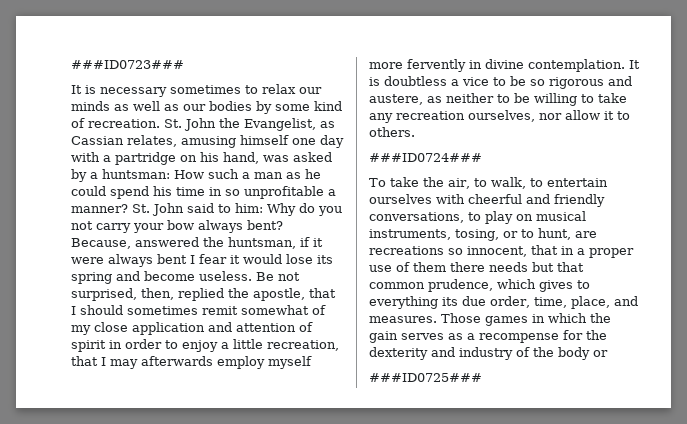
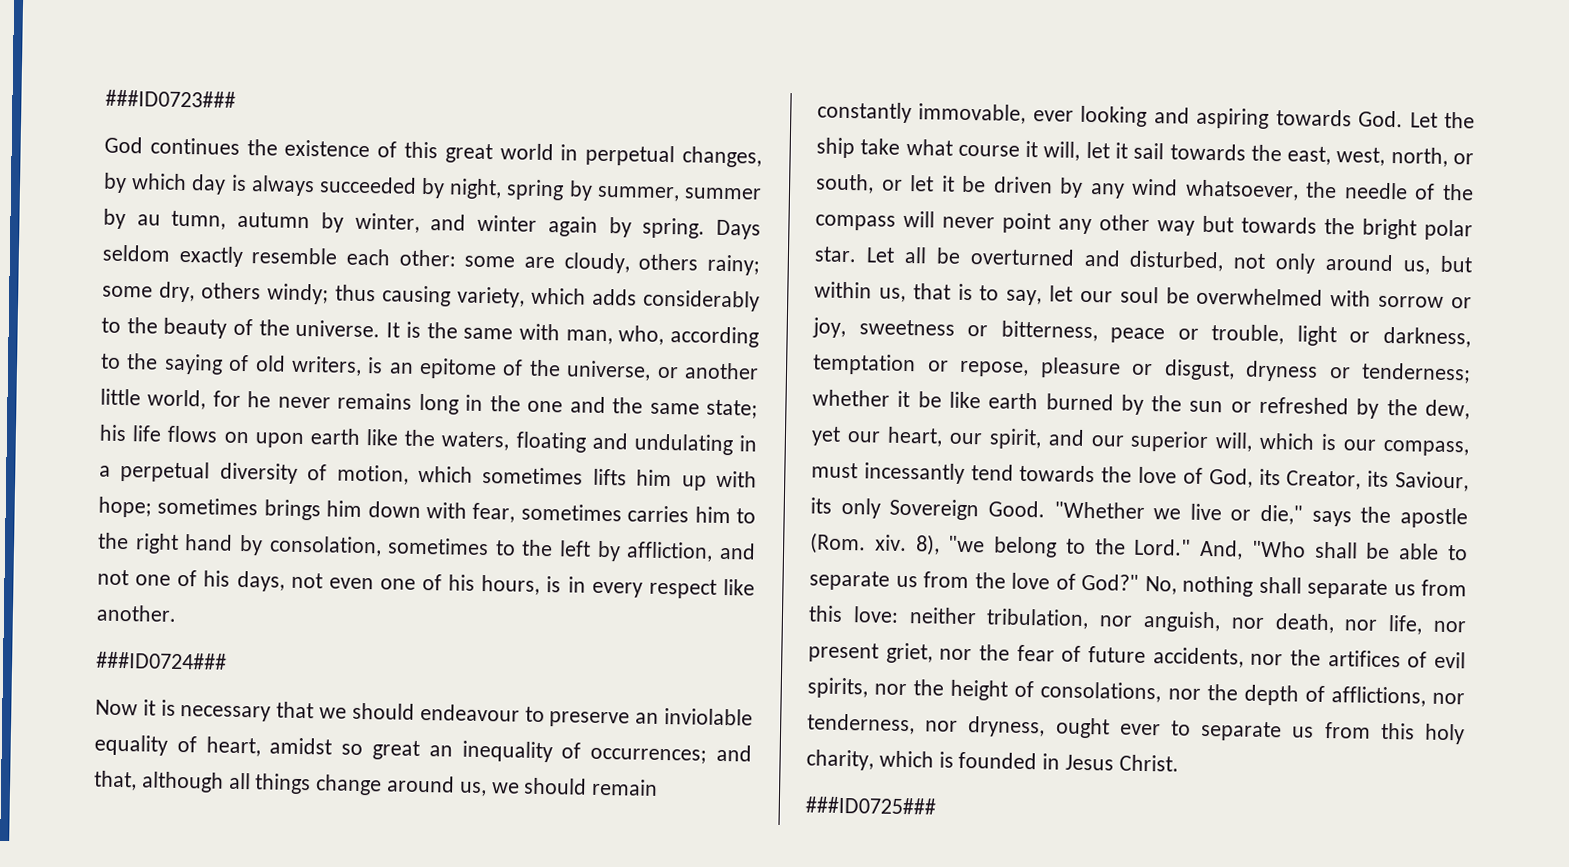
- It is necessary sometimes to relax our minds as well as our bodies by some kind of recreation. St. John the Evangelist, as Cassian relates, amusing himself one day with a partridge on his hand, was asked by a huntsman: How such a man as he could spend his time in so unprofitable a manner? St. John said to him: Why do you not carry your bow always bent? Because, answered the huntsman, if it were always bent I fear it would lose its spring and become useless. Be not surprised, then, replied the apostle, that I should sometimes remit somewhat of my close application and attention of spirit in order to enjoy a little recreation, that I may afterwards employ myself more fervently in divine contemplation. It is doubtless a vice to be so rigorous and austere, as neither to be willing to take any recreation ourselves, nor allow it to others.
+ God continues the existence of this great world in perpetual changes, by which day is always succeeded by night, spring by summer, summer by au tumn, autumn by winter, and winter again by spring. Days seldom exactly resemble each other: some are cloudy, others rainy; some dry, others windy; thus causing variety, which adds considerably to the beauty of the universe. It is the same with man, who, according to the saying of old writers, is an epitome of the universe, or another little world, for he never remains long in the one and the same state; his life flows on upon earth like the waters, floating and undulating in a perpetual diversity of motion, which sometimes lifts him up with hope; sometimes brings him down with fear, sometimes carries him to the right hand by consolation, sometimes to the left by affliction, and not one of his days, not even one of his hours, is in every respect like another.
  ###ID0724###
- To take the air, to walk, to entertain ourselves with cheerful and friendly conversations, to play on musical instruments, tosing, or to hunt, are recreations so innocent, that in a proper use of them there needs but that common prudence, which gives to everything its due order, time, place, and measures. Those games in which the gain serves as a recompense for the dexterity and industry of the body or
+ Now it is necessary that we should endeavour to preserve an inviolable equality of heart, amidst so great an inequality of occurrences; and that, although all things change around us, we should remain constantly immovable, ever looking and aspiring towards God. Let the ship take what course it will, let it sail towards the east, west, north, or south, or let it be driven by any wind whatsoever, the needle of the compass will never point any other way but towards the bright polar star. Let all be overturned and disturbed, not only around us, but within us, that is to say, let our soul be overwhelmed with sorrow or joy, sweetness or bitterness, peace or trouble, light or darkness, temptation or repose, pleasure or disgust, dryness or tenderness; whether it be like earth burned by the sun or refreshed by the dew, yet our heart, our spirit, and our superior will, which is our compass, must incessantly tend towards the love of God, its Creator, its Saviour, its only Sovereign Good. "Whether we live or die," says the apostle (Rom. xiv. 8), "we belong to the Lord." And, "Who shall be able to separate us from the love of God?" No, nothing shall separate us from this love: neither tribulation, nor anguish, nor death, nor life, nor present griet, nor the fear of future accidents, nor the artifices of evil spirits, nor the height of consolations, nor the depth of afflictions, nor tenderness, nor dryness, ought ever to separate us from this holy charity, which is founded in Jesus Christ.

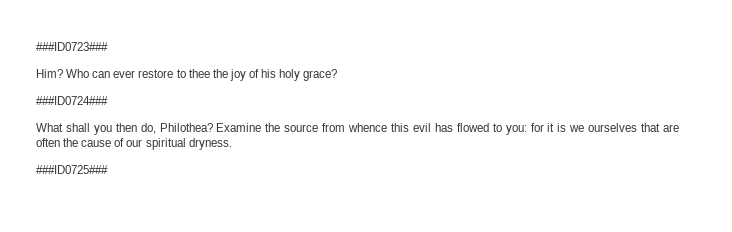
- God continues the existence of this great world in perpetual changes, by which day is always succeeded by night, spring by summer, summer by au tumn, autumn by winter, and winter again by spring. Days seldom exactly resemble each other: some are cloudy, others rainy; some dry, others windy; thus causing variety, which adds considerably to the beauty of the universe. It is the same with man, who, according to the saying of old writers, is an epitome of the universe, or another little world, for he never remains long in the one and the same state; his life flows on upon earth like the waters, floating and undulating in a perpetual diversity of motion, which sometimes lifts him up with hope; sometimes brings him down with fear, sometimes carries him to the right hand by consolation, sometimes to the left by affliction, and not one of his days, not even one of his hours, is in every respect like another.
+ Him? Who can ever restore to thee the joy of his holy grace?
  ###ID0724###
- Now it is necessary that we should endeavour to preserve an inviolable equality of heart, amidst so great an inequality of occurrences; and that, although all things change around us, we should remain constantly immovable, ever looking and aspiring towards God. Let the ship take what course it will, let it sail towards the east, west, north, or south, or let it be driven by any wind whatsoever, the needle of the compass will never point any other way but towards the bright polar star. Let all be overturned and disturbed, not only around us, but within us, that is to say, let our soul be overwhelmed with sorrow or joy, sweetness or bitterness, peace or trouble, light or darkness, temptation or repose, pleasure or disgust, dryness or tenderness; whether it be like earth burned by the sun or refreshed by the dew, yet our heart, our spirit, and our superior will, which is our compass, must incessantly tend towards the love of God, its Creator, its Saviour, its only Sovereign Good. "Whether we live or die," says the apostle (Rom. xiv. 8), "we belong to the Lord." And, "Who shall be able to separate us from the love of God?" No, nothing shall separate us from this love: neither tribulation, nor anguish, nor death, nor life, nor present griet, nor the fear of future accidents, nor the artifices of evil spirits, nor the height of consolations, nor the depth of afflictions, nor tenderness, nor dryness, ought ever to separate us from this holy charity, which is founded in Jesus Christ.
+ What shall you then do, Philothea? Examine the source from whence this evil has flowed to you: for it is we ourselves that are often the cause of our spiritual dryness.

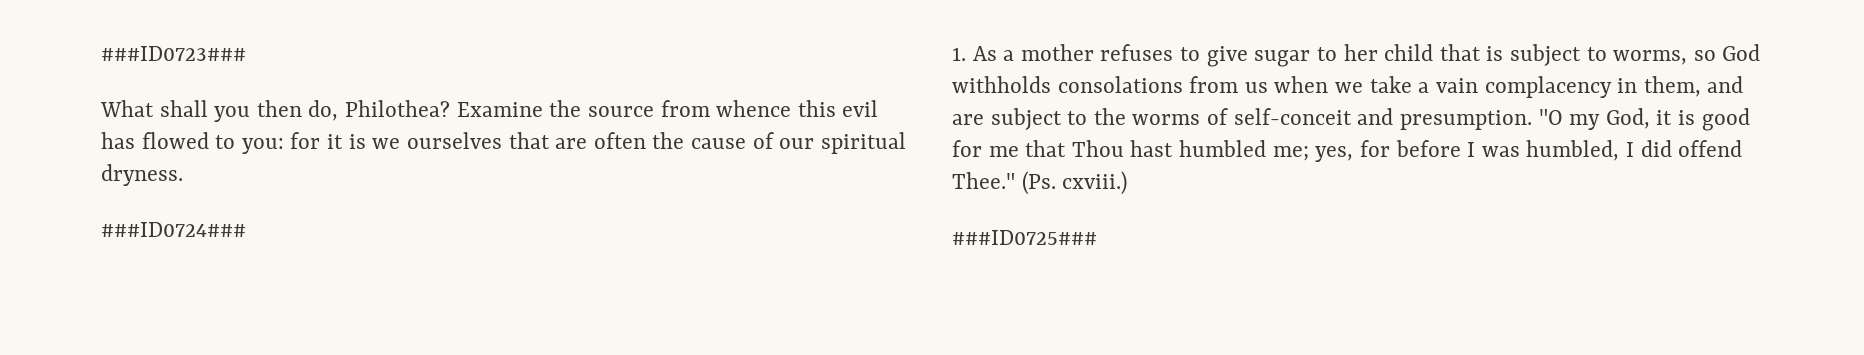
- Him? Who can ever restore to thee the joy of his holy grace?
- ###ID0724###
+ ###ID0724###
+ 1. As a mother refuses to give sugar to her child that is subject to worms, so God withholds consolations from us when we take a vain complacency in them, and are subject to the worms of self-conceit and presumption. "O my God, it is good for me that Thou hast humbled me; yes, for before I was humbled, I did offend Thee." (Ps. cxviii.)

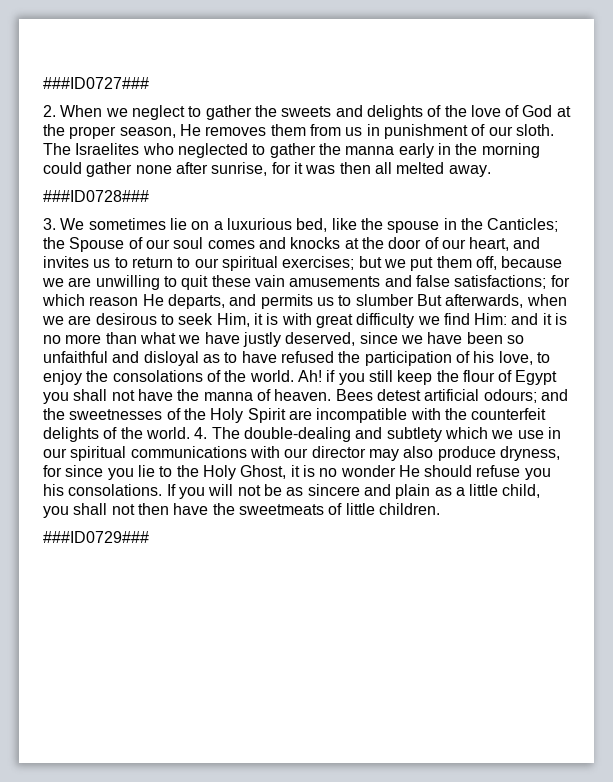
- ###ID0723###
- What shall you then do, Philothea? Examine the source from whence this evil has flowed to you: for it is we ourselves that are often the cause of our spiritual dryness.
- ###ID0724###
- 1. As a mother refuses to give sugar to her child that is subject to worms, so God withholds consolations from us when we take a vain complacency in them, and are subject to the worms of self-conceit and presumption. "O my God, it is good for me that Thou hast humbled me; yes, for before I was humbled, I did offend Thee." (Ps. cxviii.)
- ###ID0725###
+ ###ID0727###
+ 2. When we neglect to gather the sweets and delights of the love of God at the proper season, He removes them from us in punishment of our sloth. The Israelites who neglected to gather the manna early in the morning could gather none after sunrise, for it was then all melted away.
+ ###ID0728###
+ 3. We sometimes lie on a luxurious bed, like the spouse in the Canticles; the Spouse of our soul comes and knocks at the door of our heart, and invites us to return to our spiritual exercises; but we put them off, because we are unwilling to quit these vain amusements and false satisfactions; for which reason He departs, and permits us to slumber But afterwards, when we are desirous to seek Him, it is with great difficulty we find Him: and it is no more than what we have justly deserved, since we have been so unfaithful and disloyal as to have refused the participation of his love, to enjoy the consolations of the world. Ah! if you still keep the flour of Egypt you shall not have the manna of heaven. Bees detest artificial odours; and the sweetnesses of the Holy Spirit are incompatible with the counterfeit delights of the world. 4. The double-dealing and subtlety which we use in our spiritual communications with our director may also produce dryness, for since you lie to the Holy Ghost, it is no wonder He should refuse you his consolations. If you will not be as sincere and plain as a little child, you shall not then have the sweetmeats of little children.
+ ###ID0729###

